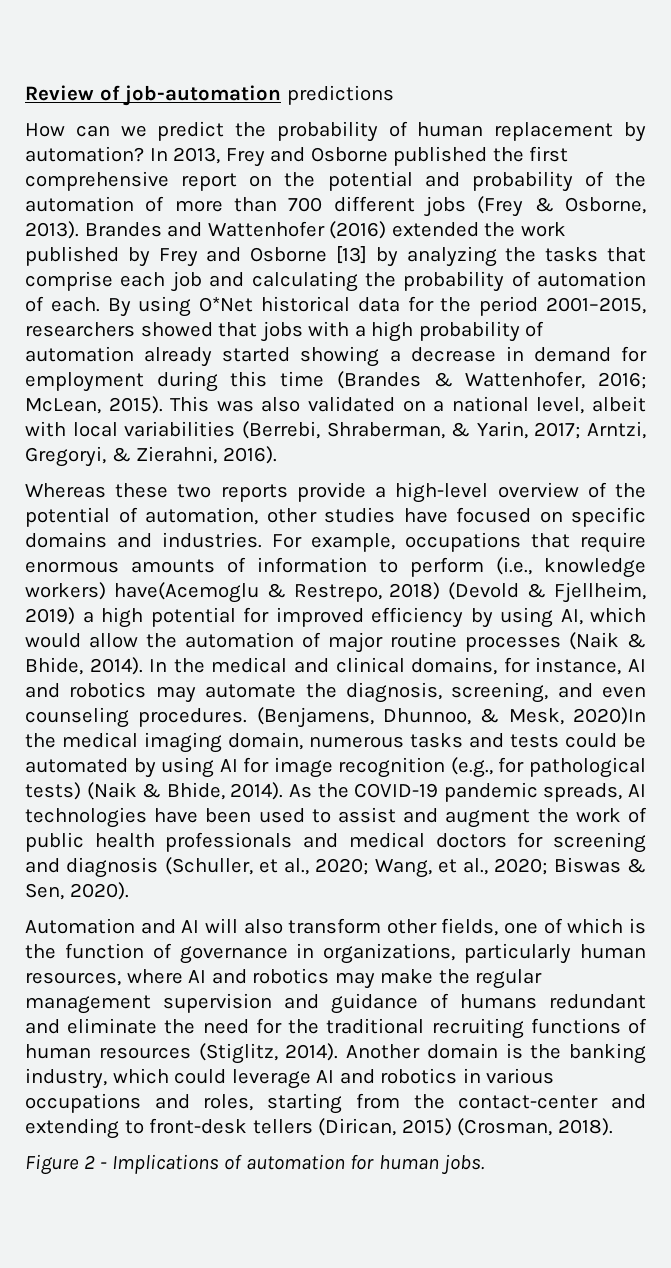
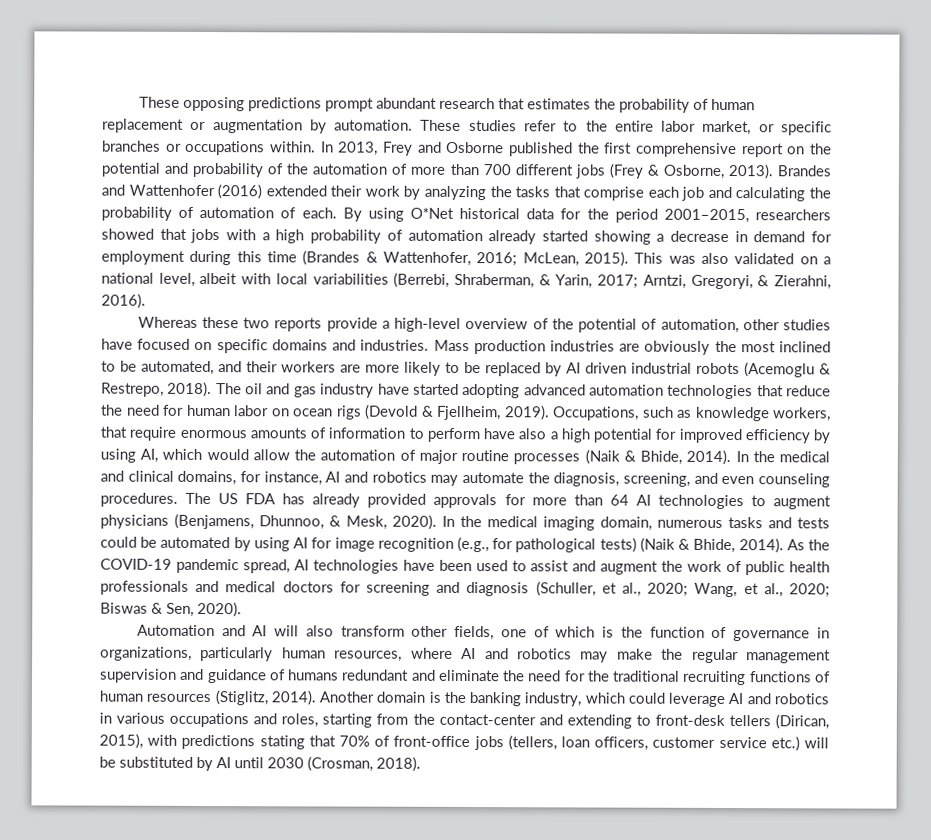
- Review of job-automation predictions
- How can we predict the probability of human replacement by automation?
+ These opposing predictions prompt abundant research that estimates the probability of human replacement or augmentation by automation. These studies refer to the entire labor market, or specific branches or occupations within.
- Brandes and Wattenhofer (2016) extended the work published by Frey and Osborne [13] by analyzing the tasks that comprise each job and calculating the probability of automation of each.
+ Brandes and Wattenhofer (2016) extended their work by analyzing the tasks that comprise each job and calculating the probability of automation of each.
- For example, occupations that require enormous amounts of information to perform (i.e., knowledge workers) have(Acemoglu & Restrepo, 2018) (Devold & Fjellheim, 2019) a high potential for improved efficiency by using AI, which would allow the automation of major routine processes (Naik & Bhide, 2014).
+ Mass production industries are obviously the most inclined to be automated, and their workers are more likely to be replaced by AI driven industrial robots (Acemoglu & Restrepo, 2018). The oil and gas industry have started adopting advanced automation technologies that reduce the need for human labor on ocean rigs (Devold & Fjellheim, 2019). Occupations, such as knowledge workers, that require enormous amounts of information to perform have also a high potential for improved efficiency by using AI, which would allow the automation of major routine processes (Naik & Bhide, 2014).
- (Benjamens, Dhunnoo, & Mesk, 2020)In the medical imaging domain, numerous tasks and tests could be automated by using AI for image recognition (e.g., for pathological tests) (Naik & Bhide, 2014).
+ The US FDA has already provided approvals for more than 64 AI technologies to augment physicians (Benjamens, Dhunnoo, & Mesk, 2020). In the medical imaging domain, numerous tasks and tests could be automated by using AI for image recognition (e.g., for pathological tests) (Naik & Bhide, 2014).
- As the COVID-19 pandemic spreads, AI technologies have been used to assist and augment the work of public health professionals and medical doctors for screening and diagnosis (Schuller, et al., 2020; Wang, et al., 2020; Biswas & Sen, 2020).
+ As the COVID-19 pandemic spread, AI technologies have been used to assist and augment the work of public health professionals and medical doctors for screening and diagnosis (Schuller, et al., 2020; Wang, et al., 2020; Biswas & Sen, 2020).
- Another domain is the banking industry, which could leverage AI and robotics in various occupations and roles, starting from the contact-center and extending to front-desk tellers (Dirican, 2015) (Crosman, 2018).
- Figure 2 - Implications of automation for human jobs.
+ Another domain is the banking industry, which could leverage AI and robotics in various occupations and roles, starting from the contact-center and extending to front-desk tellers (Dirican, 2015), with predictions stating that 70% of front-office jobs (tellers, loan officers, customer service etc.) will be substituted by AI until 2030 (Crosman, 2018).

